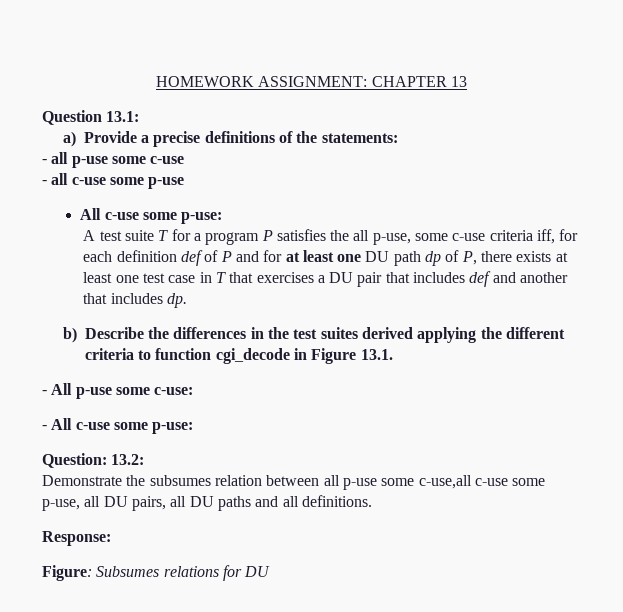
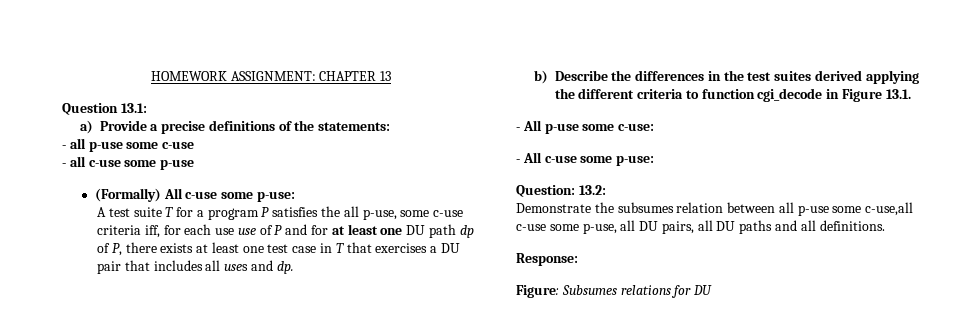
  - all c-use some p-use
- All c-use some p-use:
+ (Formally) All c-use some p-use:
- A test suite T for a program P satisfies the all p-use, some c-use criteria iff, for each definition def of P and for at least one DU path dp of P, there exists at least one test case in T that exercises a DU pair that includes def and another that includes dp.
+ A test suite T for a program P satisfies the all p-use, some c-use criteria iff, for each use use of P and for at least one DU path dp of P, there exists at least one test case in T that exercises a DU pair that includes all uses and dp.

